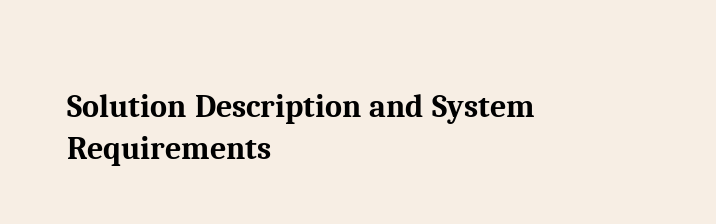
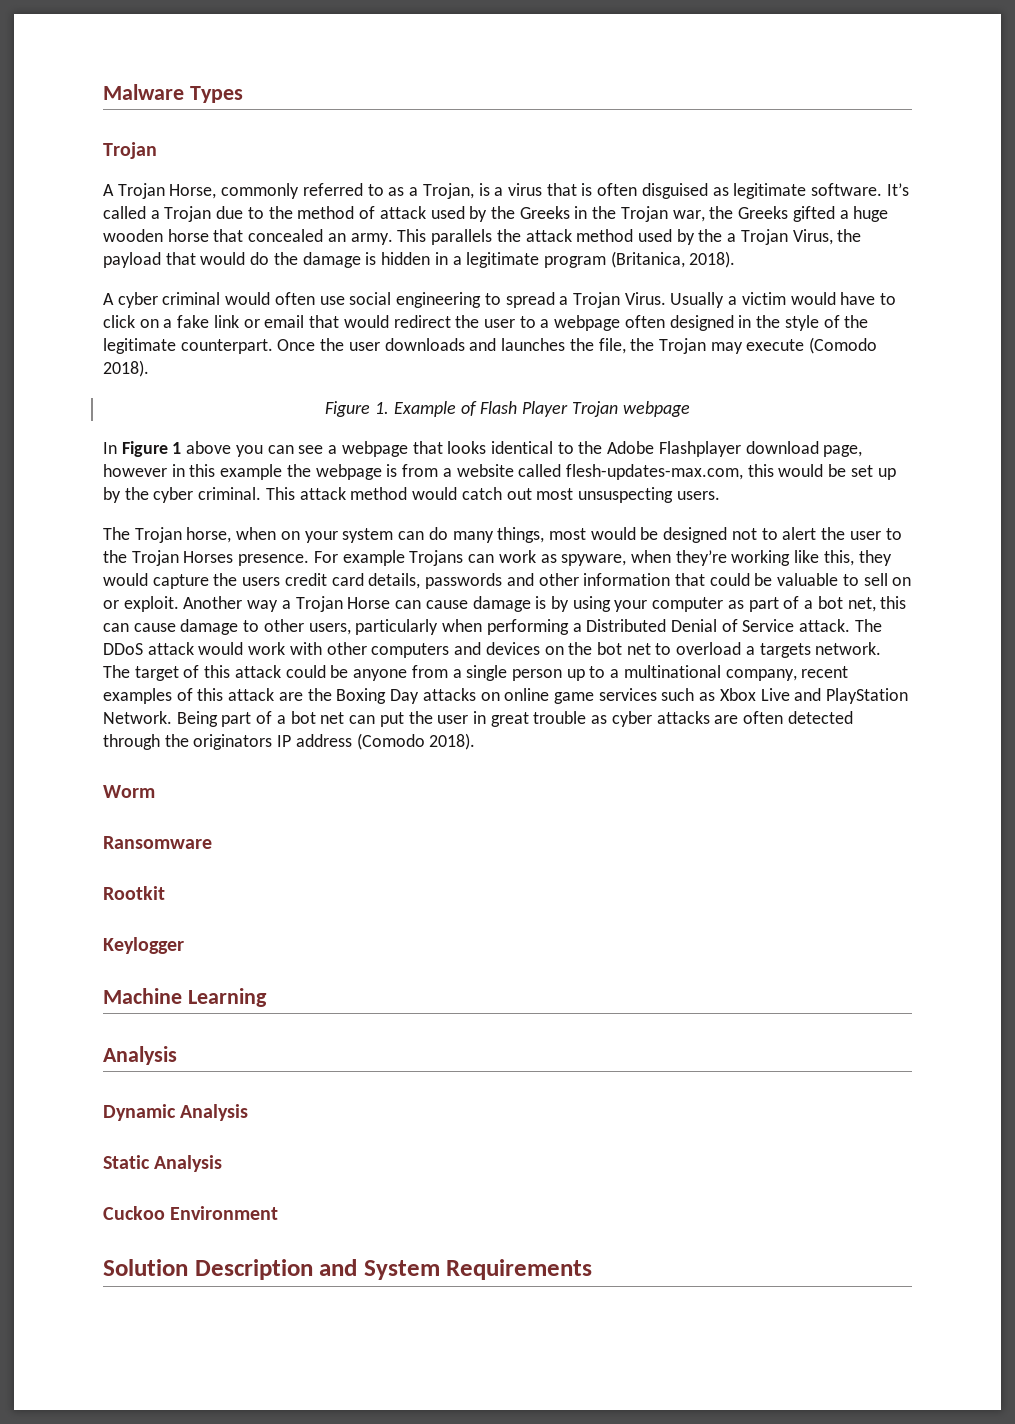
+ Malware Types
+ Trojan
+ A Trojan Horse, commonly referred to as a Trojan, is a virus that is often disguised as legitimate software. It’s called a Trojan due to the method of attack used by the Greeks in the Trojan war, the Greeks gifted a huge wooden horse that concealed an army. This parallels the attack method used by the a Trojan Virus, the payload that would do the damage is hidden in a legitimate program (Britanica, 2018).
+ A cyber criminal would often use social engineering to spread a Trojan Virus. Usually a victim would have to click on a fake link or email that would redirect the user to a webpage often designed in the style of the legitimate counterpart. Once the user downloads and launches the file, the Trojan may execute (Comodo 2018).
+ Figure 1. Example of Flash Player Trojan webpage
+ In Figure 1 above you can see a webpage that looks identical to the Adobe Flashplayer download page, however in this example the webpage is from a website called flesh-updates-max.com, this would be set up by the cyber criminal. This attack method would catch out most unsuspecting users.
+ The Trojan horse, when on your system can do many things, most would be designed not to alert the user to the Trojan Horses presence. For example Trojans can work as spyware, when they’re working like this, they would capture the users credit card details, passwords and other information that could be valuable to sell on or exploit. Another way a Trojan Horse can cause damage is by using your computer as part of a bot net, this can cause damage to other users, particularly when performing a Distributed Denial of Service attack. The DDoS attack would work with other computers and devices on the bot net to overload a targets network. The target of this attack could be anyone from a single person up to a multinational company, recent examples of this attack are the Boxing Day attacks on online game services such as Xbox Live and PlayStation Network. Being part of a bot net can put the user in great trouble as cyber attacks are often detected through the originators IP address (Comodo 2018).
+ Worm
+ Ransomware
+ Rootkit
+ Keylogger
+ Machine Learning
+ Analysis
+ Dynamic Analysis
+ Static Analysis
+ Cuckoo Environment

